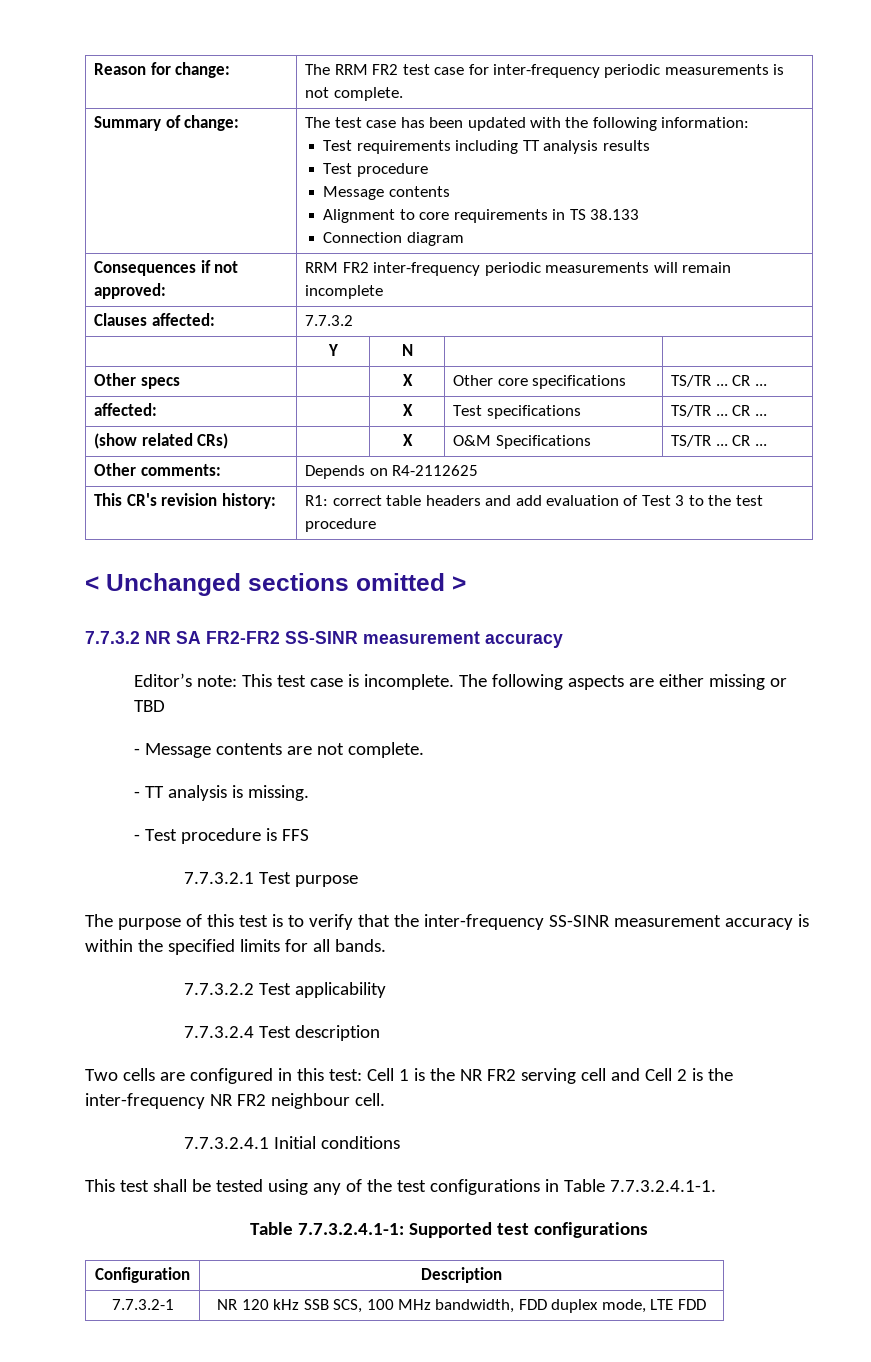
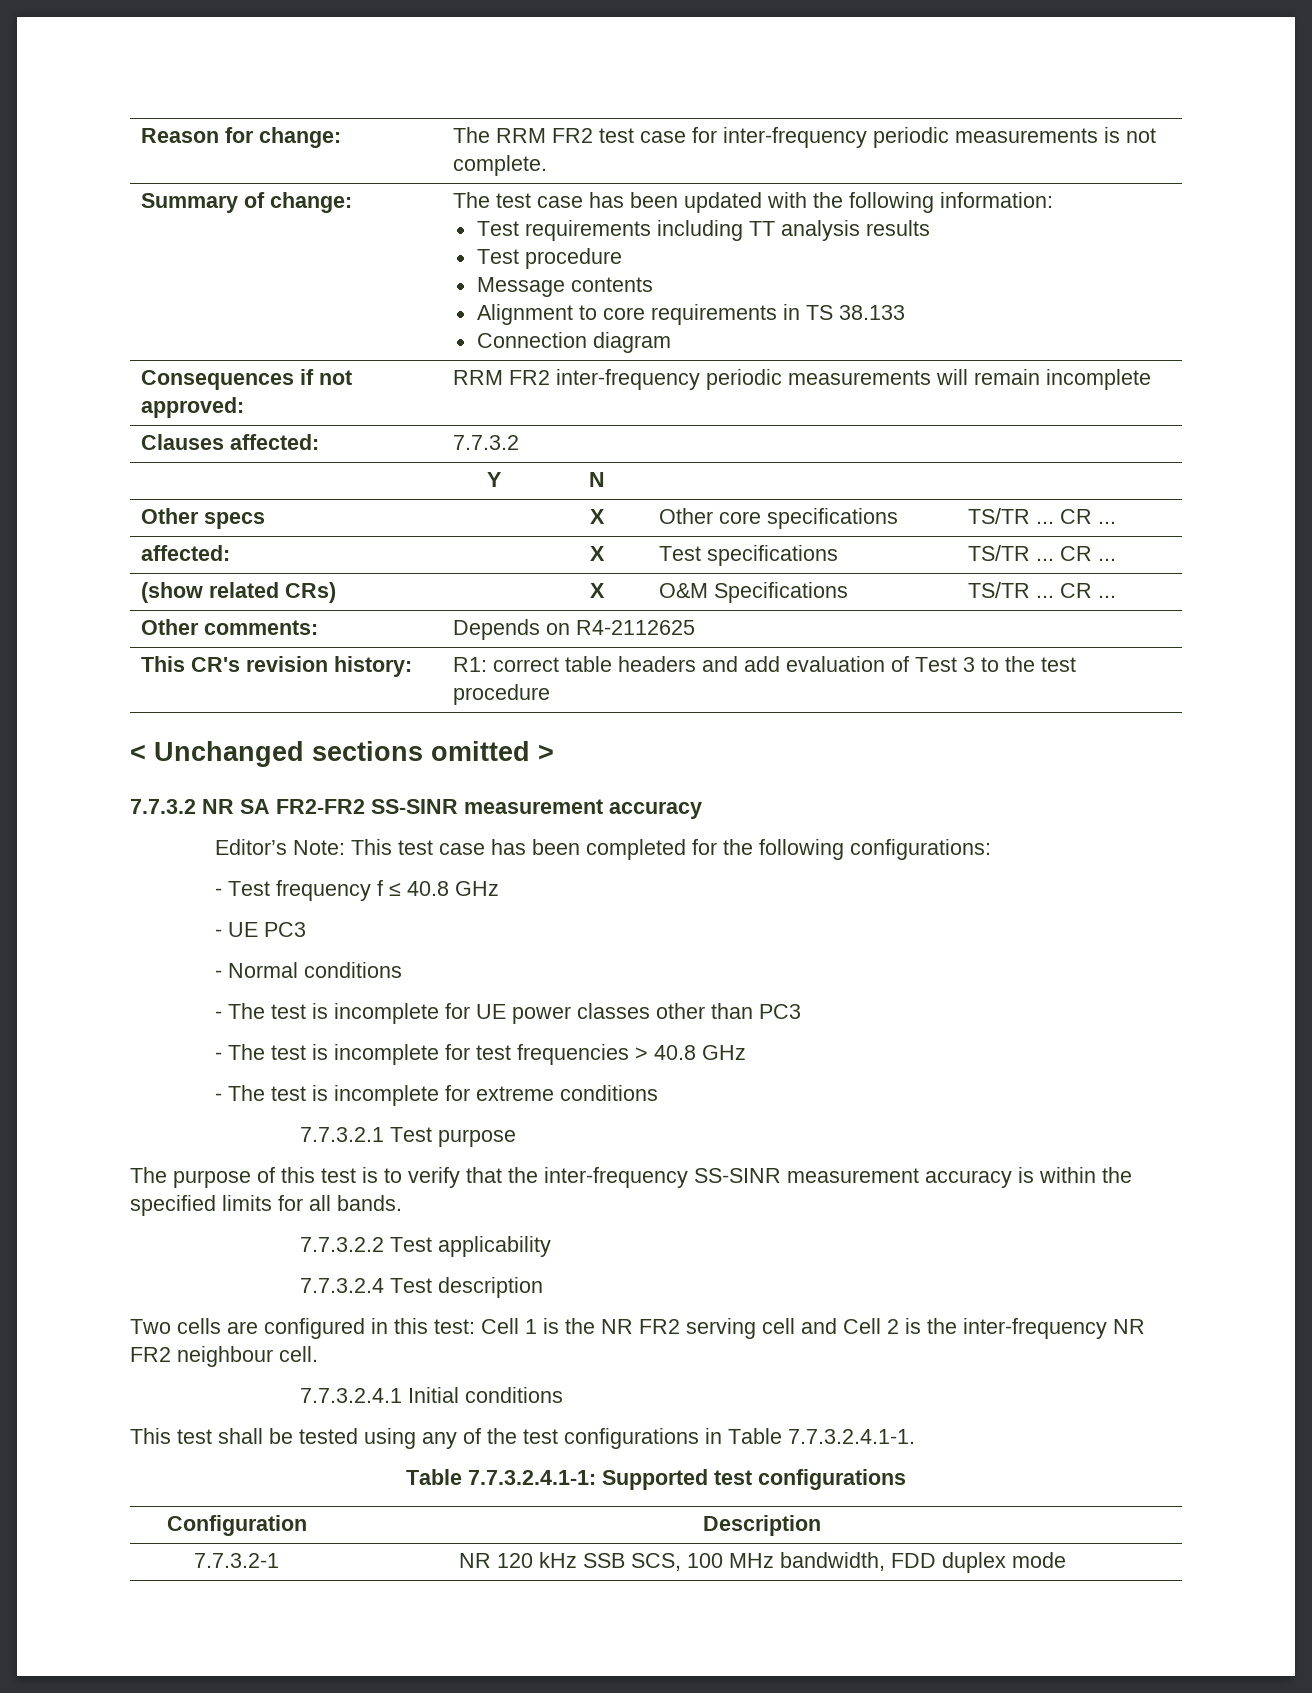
- Editor’s note: This test case is incomplete. The following aspects are either missing or TBD
- - Message contents are not complete.
- - TT analysis is missing.
- - Test procedure is FFS
+ Editor’s Note: This test case has been completed for the following configurations:
+ - Test frequency f ≤ 40.8 GHz
+ - UE PC3
+ - Normal conditions
+ - The test is incomplete for UE power classes other than PC3
+ - The test is incomplete for test frequencies > 40.8 GHz
+ - The test is incomplete for extreme conditions
- 7.7.3.2-1 | NR 120 kHz SSB SCS, 100 MHz bandwidth, FDD duplex mode, LTE FDD
+ 7.7.3.2-1 | NR 120 kHz SSB SCS, 100 MHz bandwidth, FDD duplex mode

